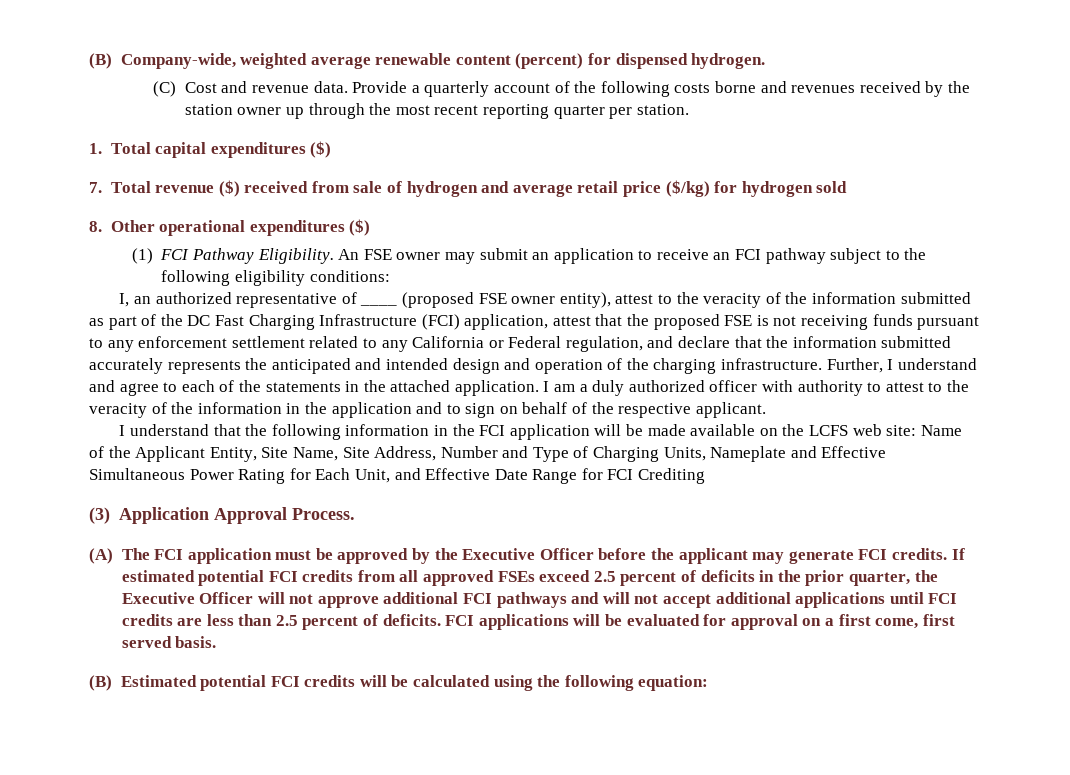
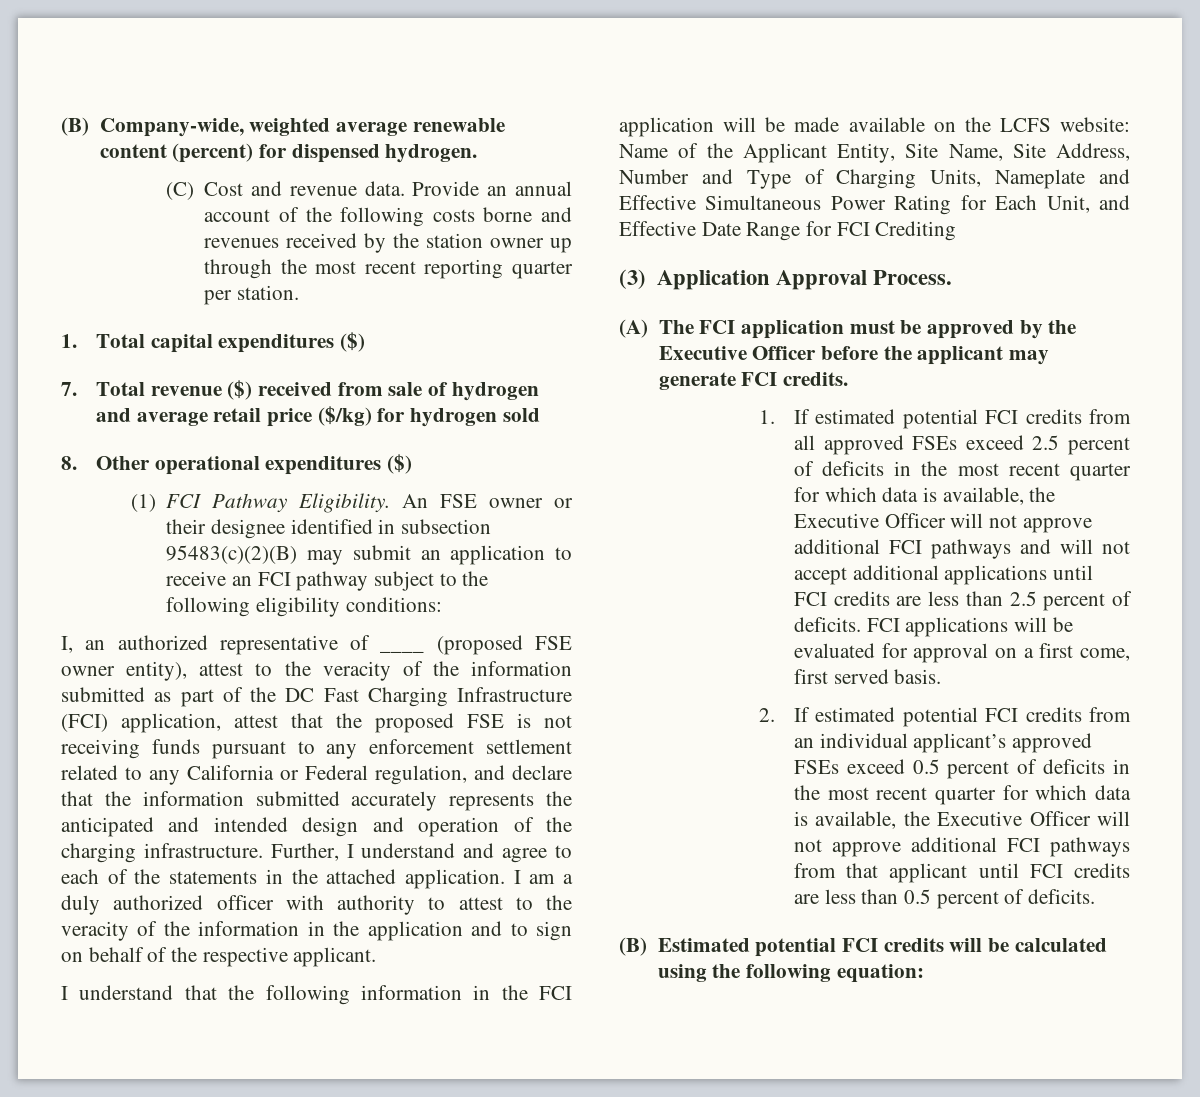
- Provide a quarterly account of the following costs borne and revenues received by the station owner up through the most recent reporting quarter per station.
+ Provide an annual account of the following costs borne and revenues received by the station owner up through the most recent reporting quarter per station.
- An FSE owner may submit an application to receive an FCI pathway subject to the following eligibility conditions:
+ An FSE owner or their designee identified in subsection 95483(c)(2)(B) may submit an application to receive an FCI pathway subject to the following eligibility conditions:
- I understand that the following information in the FCI application will be made available on the LCFS web site: Name of the Applicant Entity, Site Name, Site Address, Number and Type of Charging Units, Nameplate and Effective Simultaneous Power Rating for Each Unit, and Effective Date Range for FCI Crediting
+ I understand that the following information in the FCI application will be made available on the LCFS website: Name of the Applicant Entity, Site Name, Site Address, Number and Type of Charging Units, Nameplate and Effective Simultaneous Power Rating for Each Unit, and Effective Date Range for FCI Crediting
- (A) The FCI application must be approved by the Executive Officer before the applicant may generate FCI credits. If estimated potential FCI credits from all approved FSEs exceed 2.5 percent of deficits in the prior quarter, the Executive Officer will not approve additional FCI pathways and will not accept additional applications until FCI credits are less than 2.5 percent of deficits.
+ (A) The FCI application must be approved by the Executive Officer before the applicant may generate FCI credits.
+ 1. If estimated potential FCI credits from all approved FSEs exceed 2.5 percent of deficits in the most recent quarter for which data is available, the Executive Officer will not approve additional FCI pathways and will not accept additional applications until FCI credits are less than 2.5 percent of deficits.
+ 2. If estimated potential FCI credits from an individual applicant’s approved FSEs exceed 0.5 percent of deficits in the most recent quarter for which data is available, the Executive Officer will not approve additional FCI pathways from that applicant until FCI credits are less than 0.5 percent of deficits.

